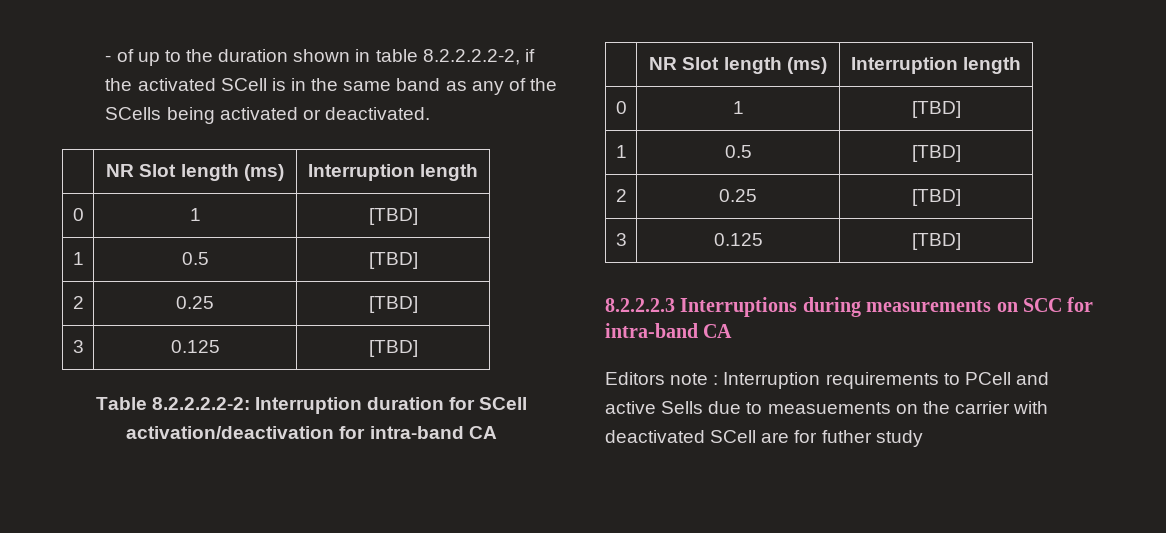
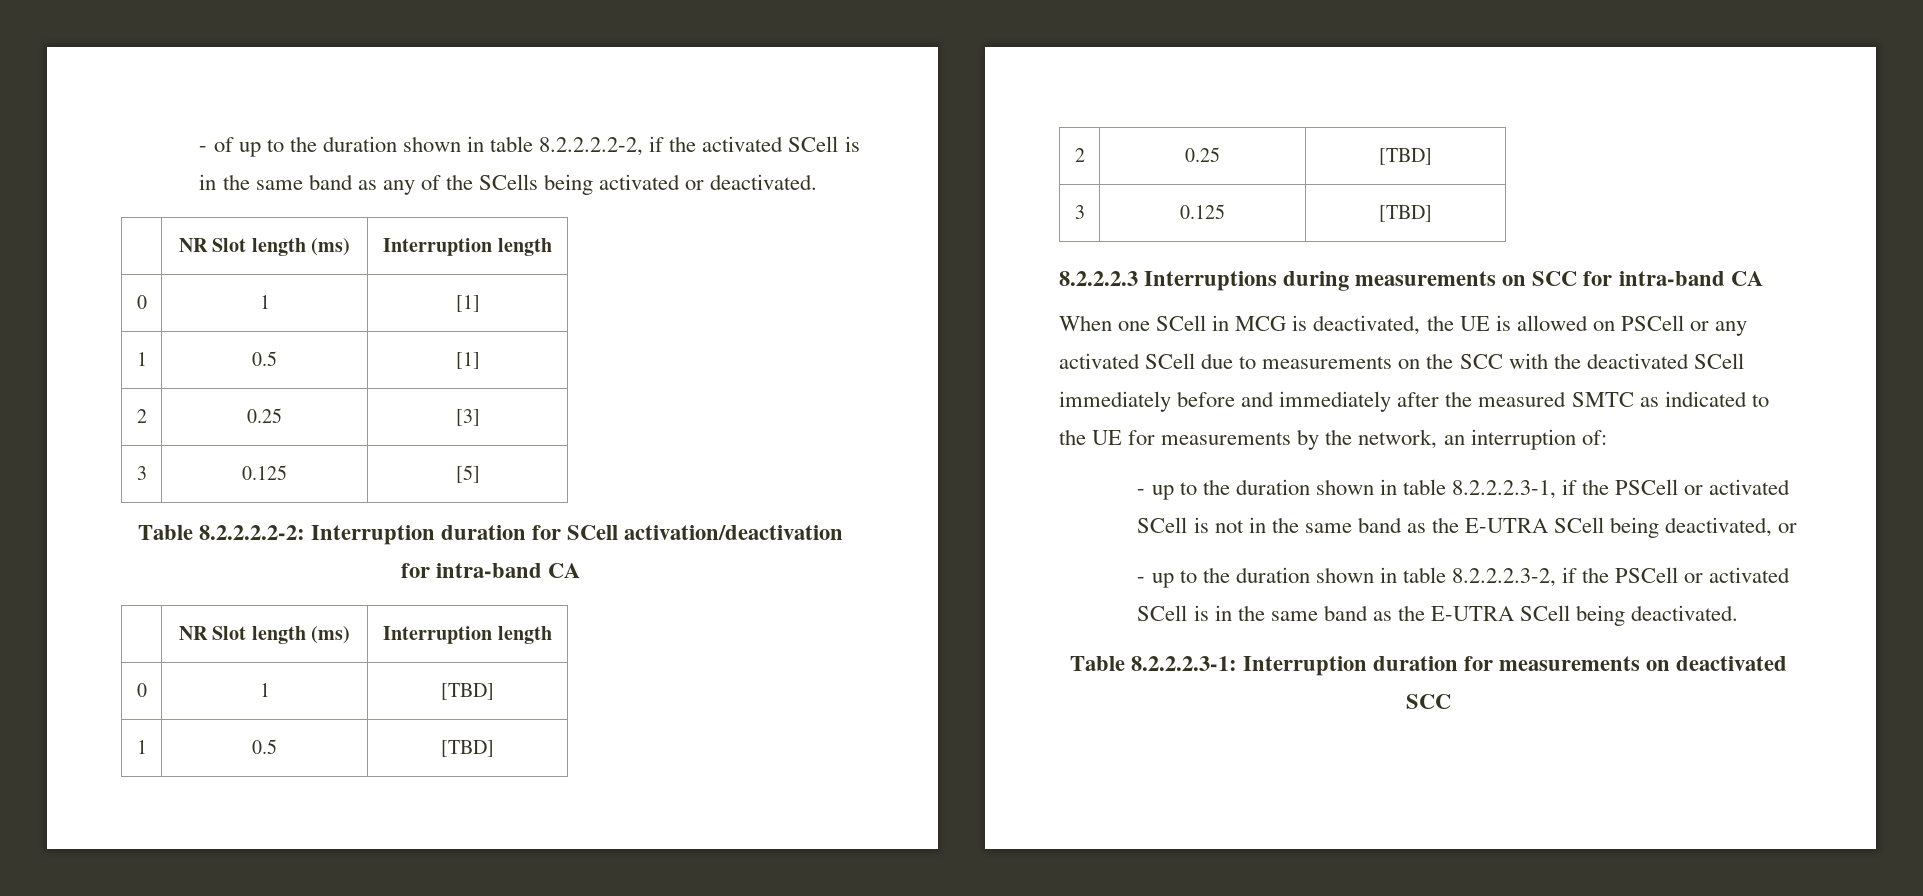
  - of up to the duration shown in table 8.2.2.2.2-2, if the activated SCell is in the same band as any of the SCells being activated or deactivated.
  | NR Slot length (ms) | Interruption length
- 0 | 1 | [TBD]
- 1 | 0.5 | [TBD]
- 2 | 0.25 | [TBD]
- 3 | 0.125 | [TBD]
+ 0 | 1 | [1]
+ 1 | 0.5 | [1]
+ 2 | 0.25 | [3]
+ 3 | 0.125 | [5]
- Editors note : Interruption requirements to PCell and active Sells due to measuements on the carrier with deactivated SCell are for futher study
+ When one SCell in MCG is deactivated, the UE is allowed on PSCell or any activated SCell due to measurements on the SCC with the deactivated SCell immediately before and immediately after the measured SMTC as indicated to the UE for measurements by the network, an interruption of:
+ - up to the duration shown in table 8.2.2.2.3-1, if the PSCell or activated SCell is not in the same band as the E-UTRA SCell being deactivated, or
+ - up to the duration shown in table 8.2.2.2.3-2, if the PSCell or activated SCell is in the same band as the E-UTRA SCell being deactivated.
+ Table 8.2.2.2.3-1: Interruption duration for measurements on deactivated SCC

